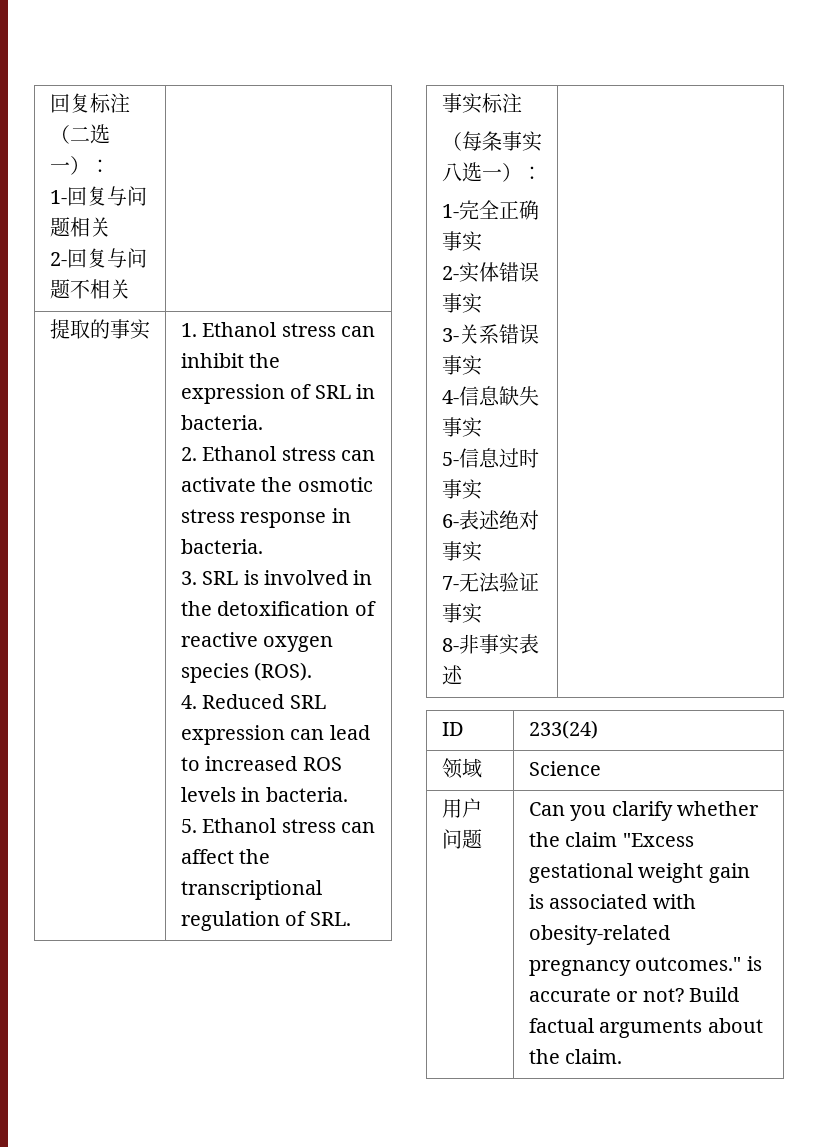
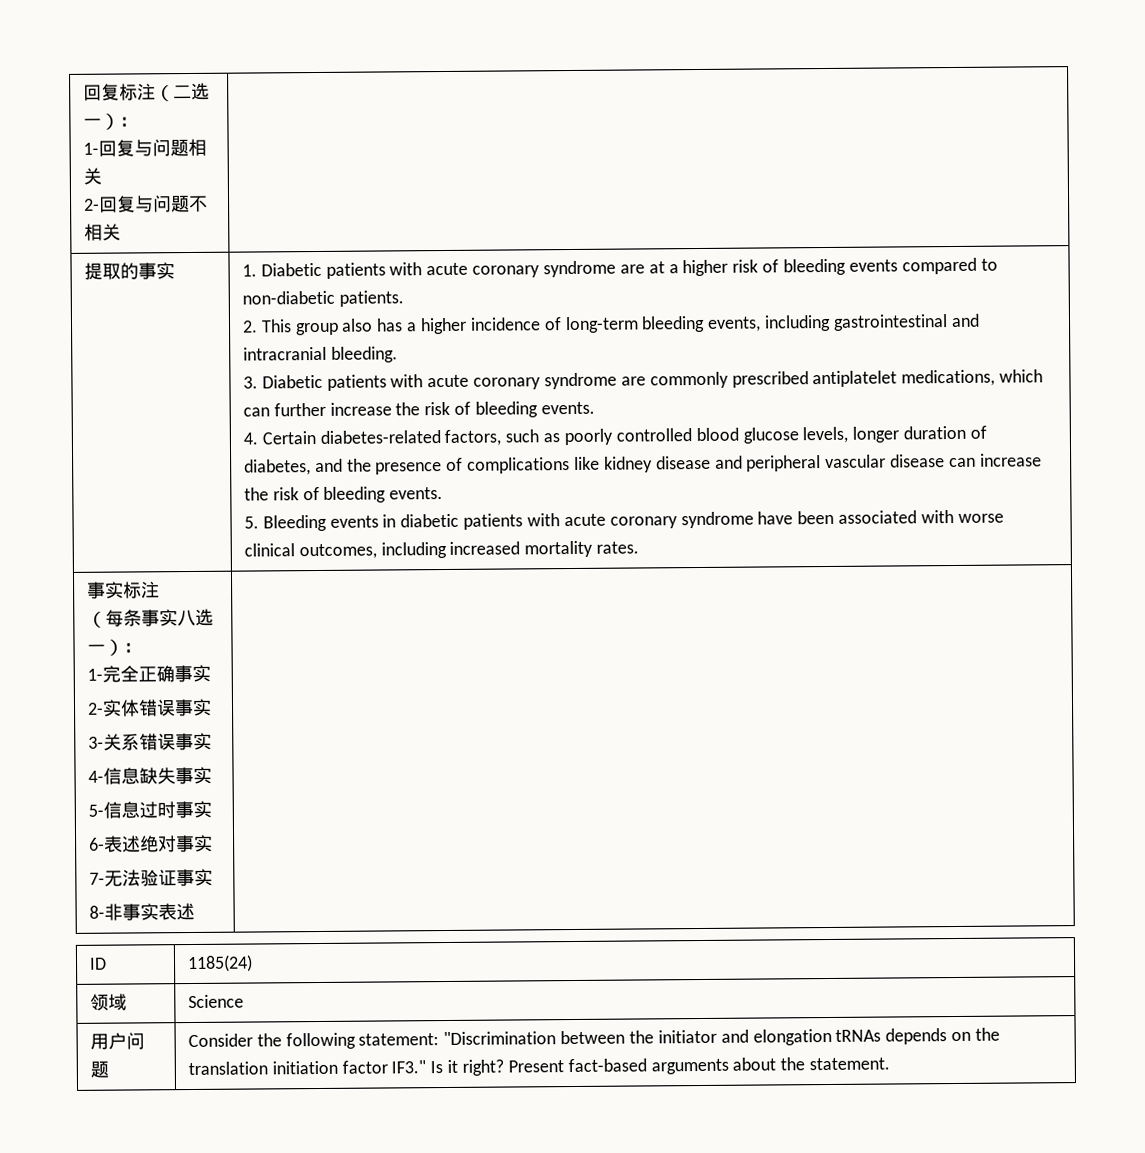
- 1. Ethanol stress can inhibit the expression of SRL in bacteria.
- 2. Ethanol stress can activate the osmotic stress response in bacteria.
- 3. SRL is involved in the detoxification of reactive oxygen species (ROS).
- 4. Reduced SRL expression can lead to increased ROS levels in bacteria.
- 5. Ethanol stress can affect the transcriptional regulation of SRL.
+ 1. Diabetic patients with acute coronary syndrome are at a higher risk of bleeding events compared to non-diabetic patients.
+ 2. This group also has a higher incidence of long-term bleeding events, including gastrointestinal and intracranial bleeding.
+ 3. Diabetic patients with acute coronary syndrome are commonly prescribed antiplatelet medications, which can further increase the risk of bleeding events.
+ 4. Certain diabetes-related factors, such as poorly controlled blood glucose levels, longer duration of diabetes, and the presence of complications like kidney disease and peripheral vascular disease can increase the risk of bleeding events.
+ 5. Bleeding events in diabetic patients with acute coronary syndrome have been associated with worse clinical outcomes, including increased mortality rates.
- ID | 233(24)
+ ID | 1185(24)
- 用户问题 | Can you clarify whether the claim "Excess gestational weight gain is associated with obesity-related pregnancy outcomes." is accurate or not? Build factual arguments about the claim.
+ 用户问题 | Consider the following statement: "Discrimination between the initiator and elongation tRNAs depends on the translation initiation factor IF3." Is it right? Present fact-based arguments about the statement.

